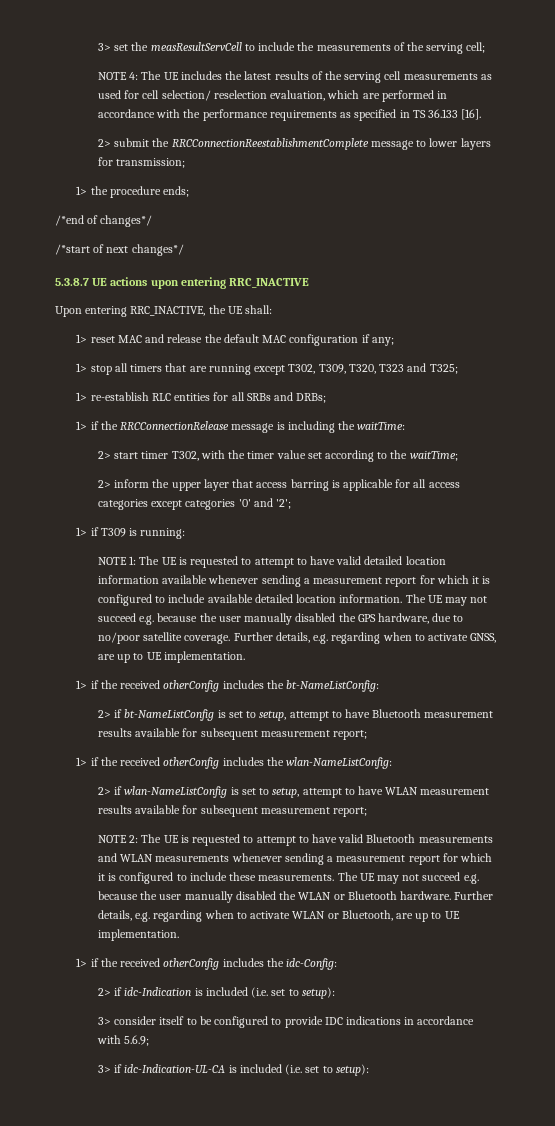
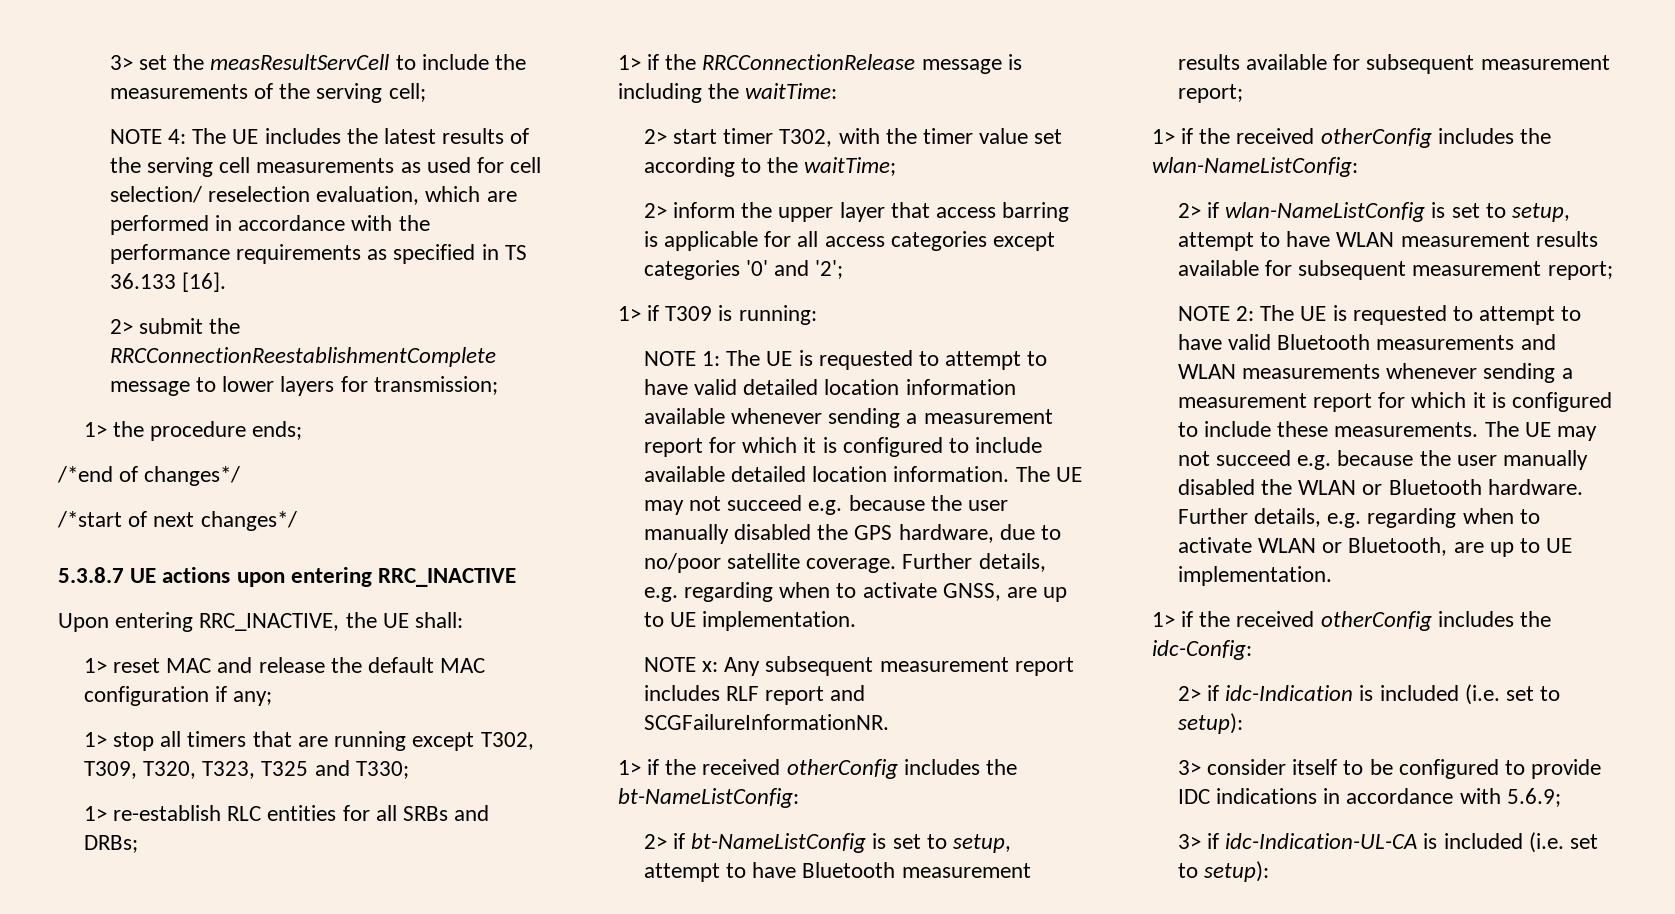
- 1> stop all timers that are running except T302, T309, T320, T323 and T325;
+ 1> stop all timers that are running except T302, T309, T320, T323, T325 and T330;
+ NOTE x: Any subsequent measurement report includes RLF report and SCGFailureInformationNR.

